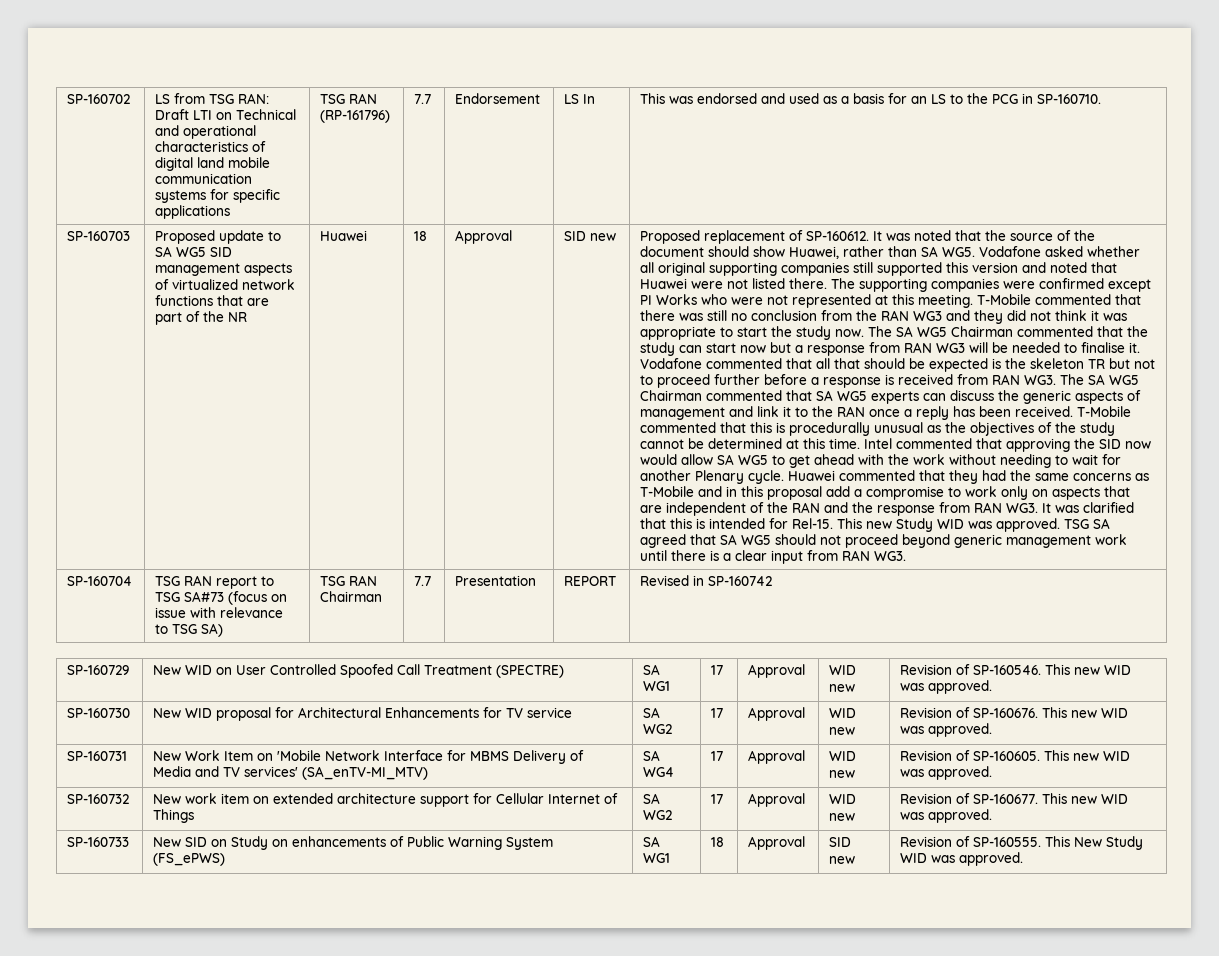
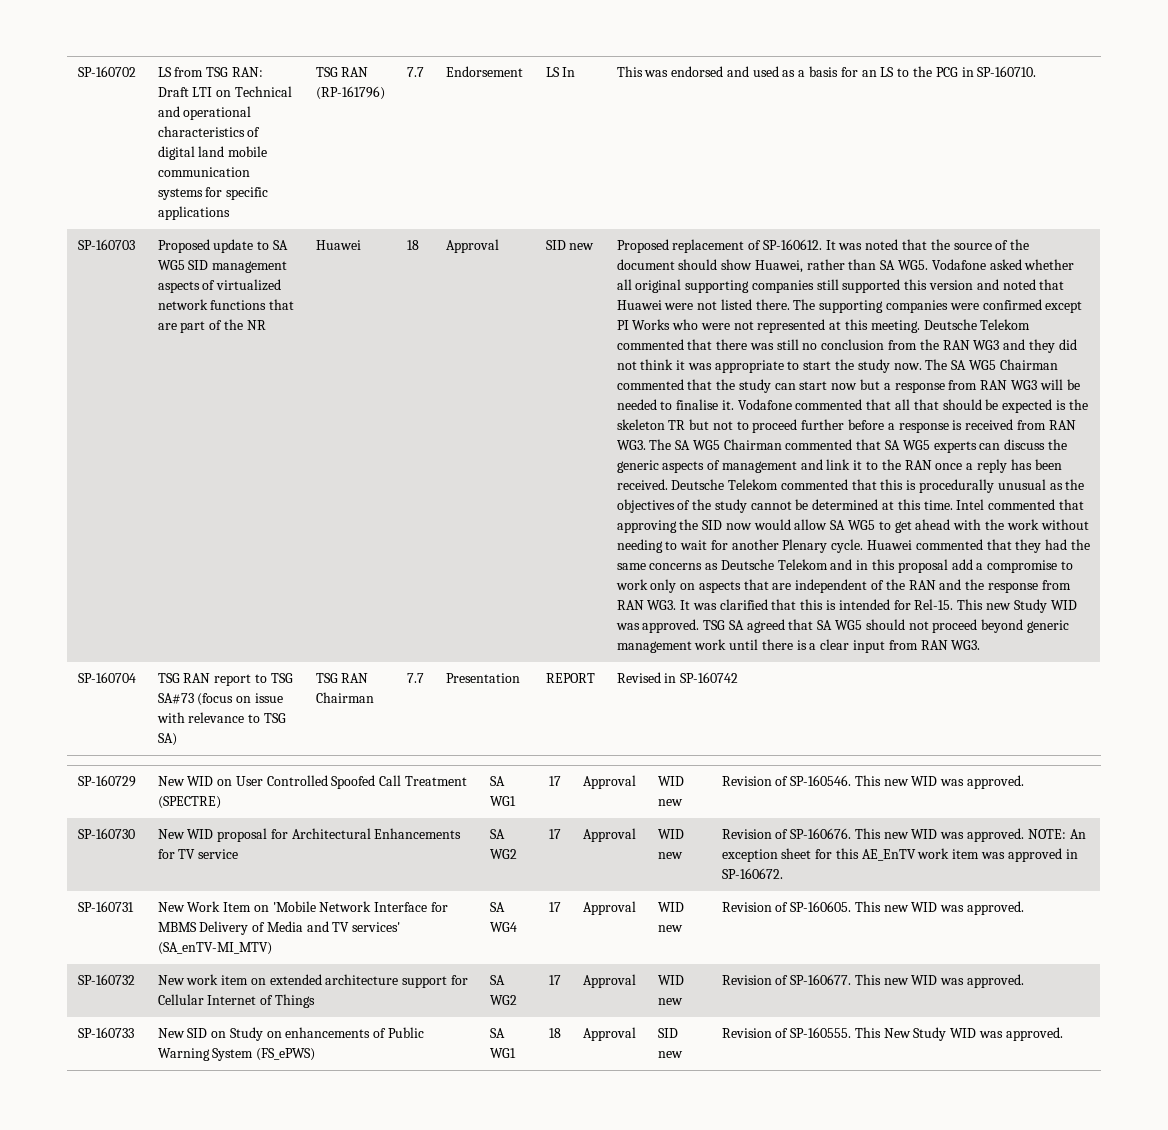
- T-Mobile commented that there was still no conclusion from the RAN WG3 and they did not think it was appropriate to start the study now.
+ Deutsche Telekom commented that there was still no conclusion from the RAN WG3 and they did not think it was appropriate to start the study now.
- T-Mobile commented that this is procedurally unusual as the objectives of the study cannot be determined at this time.
+ Deutsche Telekom commented that this is procedurally unusual as the objectives of the study cannot be determined at this time.
- Huawei commented that they had the same concerns as T-Mobile and in this proposal add a compromise to work only on aspects that are independent of the RAN and the response from RAN WG3. It was clarified that this is intended for Rel-15.
+ Huawei commented that they had the same concerns as Deutsche Telekom and in this proposal add a compromise to work only on aspects that are independent of the RAN and the response from RAN WG3. It was clarified that this is intended for Rel-15.
- SP-160730 | New WID proposal for Architectural Enhancements for TV service | SA WG2 | 17 | Approval | WID new | Revision of SP-160676. This new WID was approved.
+ SP-160730 | New WID proposal for Architectural Enhancements for TV service | SA WG2 | 17 | Approval | WID new | Revision of SP-160676. This new WID was approved. NOTE: An exception sheet for this AE_EnTV work item was approved in SP-160672.

